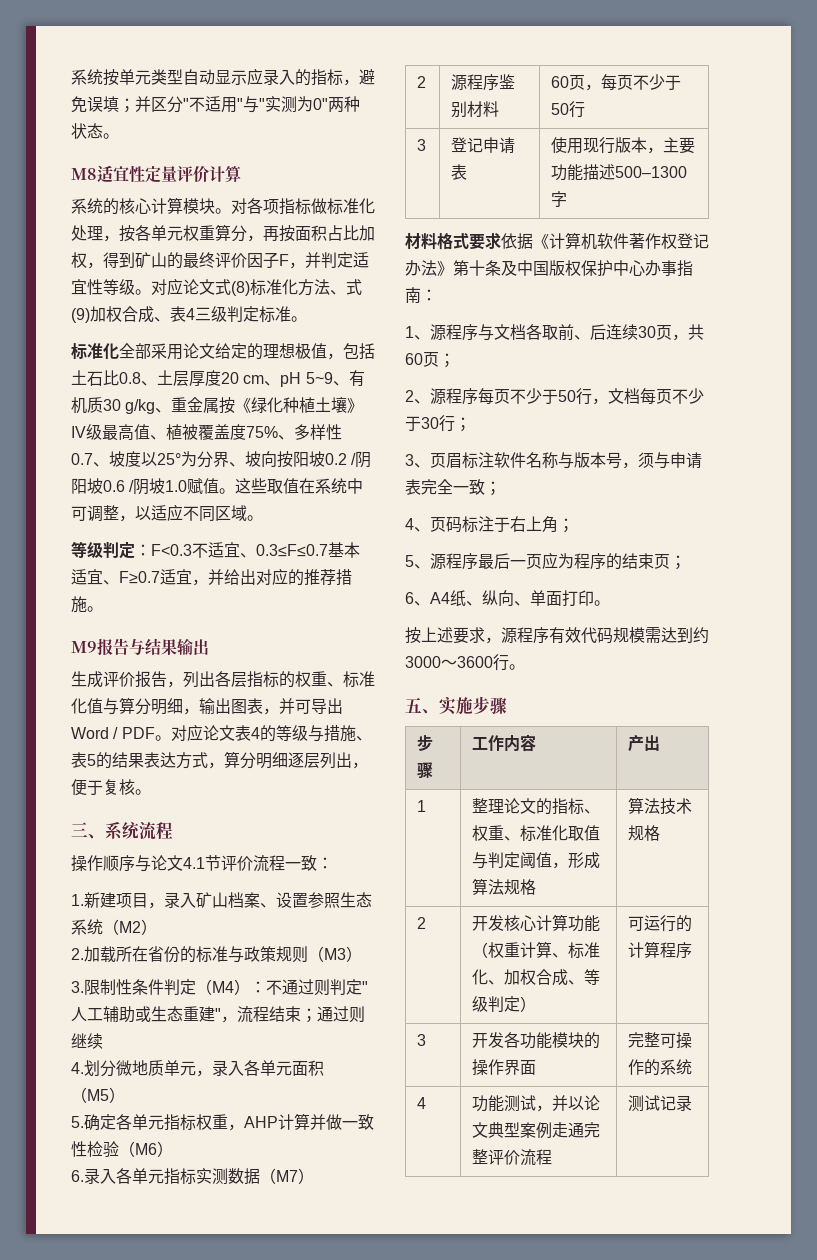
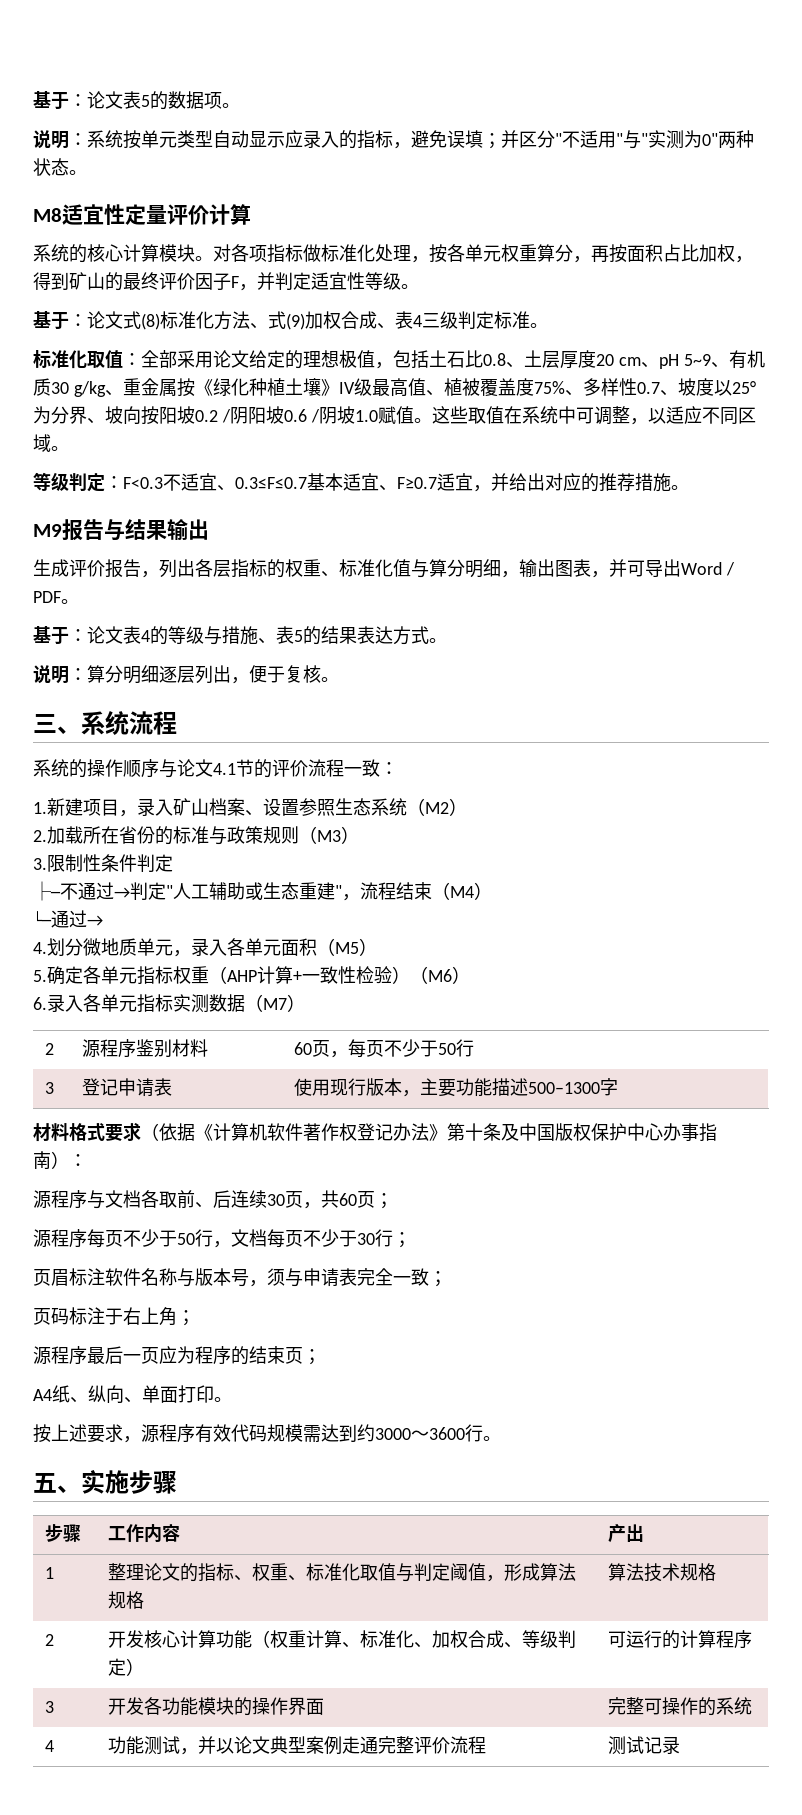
- 系统按单元类型自动显示应录入的指标，避免误填；并区分"不适用"与"实测为0"两种状态。
+ 基于：论文表5的数据项。
+ 说明：系统按单元类型自动显示应录入的指标，避免误填；并区分"不适用"与"实测为0"两种状态。
- 对各项指标做标准化处理，按各单元权重算分，再按面积占比加权，得到矿山的最终评价因子F，并判定适宜性等级。对应论文式(8)标准化方法、式(9)加权合成、表4三级判定标准。
+ 对各项指标做标准化处理，按各单元权重算分，再按面积占比加权，得到矿山的最终评价因子F，并判定适宜性等级。
+ 基于：论文式(8)标准化方法、式(9)加权合成、表4三级判定标准。
- 标准化全部采用论文给定的理想极值，包括土石比0.8、土层厚度20 cm、pH 5~9、有机质30 g/kg、重金属按《绿化种植土壤》IV级最高值、植被覆盖度75%、多样性0.7、坡度以25°为分界、坡向按阳坡0.2 /阴阳坡0.6 /阴坡1.0赋值。
+ 标准化取值：全部采用论文给定的理想极值，包括土石比0.8、土层厚度20 cm、pH 5~9、有机质30 g/kg、重金属按《绿化种植土壤》IV级最高值、植被覆盖度75%、多样性0.7、坡度以25°为分界、坡向按阳坡0.2 /阴阳坡0.6 /阴坡1.0赋值。
- 生成评价报告，列出各层指标的权重、标准化值与算分明细，输出图表，并可导出Word / PDF。对应论文表4的等级与措施、表5的结果表达方式，算分明细逐层列出，便于复核。
+ 生成评价报告，列出各层指标的权重、标准化值与算分明细，输出图表，并可导出Word / PDF。
+ 基于：论文表4的等级与措施、表5的结果表达方式。
+ 说明：算分明细逐层列出，便于复核。
- 操作顺序与论文4.1节评价流程一致：
+ 系统的操作顺序与论文4.1节的评价流程一致：
- 3.限制性条件判定（M4）：不通过则判定"人工辅助或生态重建"，流程结束；通过则继续
+ 3.限制性条件判定
+ ├─不通过→判定"人工辅助或生态重建"，流程结束（M4）
+ └─通过→
- 5.确定各单元指标权重，AHP计算并做一致性检验（M6）
+ 5.确定各单元指标权重（AHP计算+一致性检验）（M6）
- 材料格式要求依据《计算机软件著作权登记办法》第十条及中国版权保护中心办事指南：
- 1、源程序与文档各取前、后连续30页，共60页；
+ 材料格式要求（依据《计算机软件著作权登记办法》第十条及中国版权保护中心办事指南）：
+ 源程序与文档各取前、后连续30页，共60页；
- 2、源程序每页不少于50行，文档每页不少于30行；
+ 源程序每页不少于50行，文档每页不少于30行；
- 3、页眉标注软件名称与版本号，须与申请表完全一致；
+ 页眉标注软件名称与版本号，须与申请表完全一致；
- 4、页码标注于右上角；
+ 页码标注于右上角；
- 5、源程序最后一页应为程序的结束页；
+ 源程序最后一页应为程序的结束页；
- 6、A4纸、纵向、单面打印。
+ A4纸、纵向、单面打印。

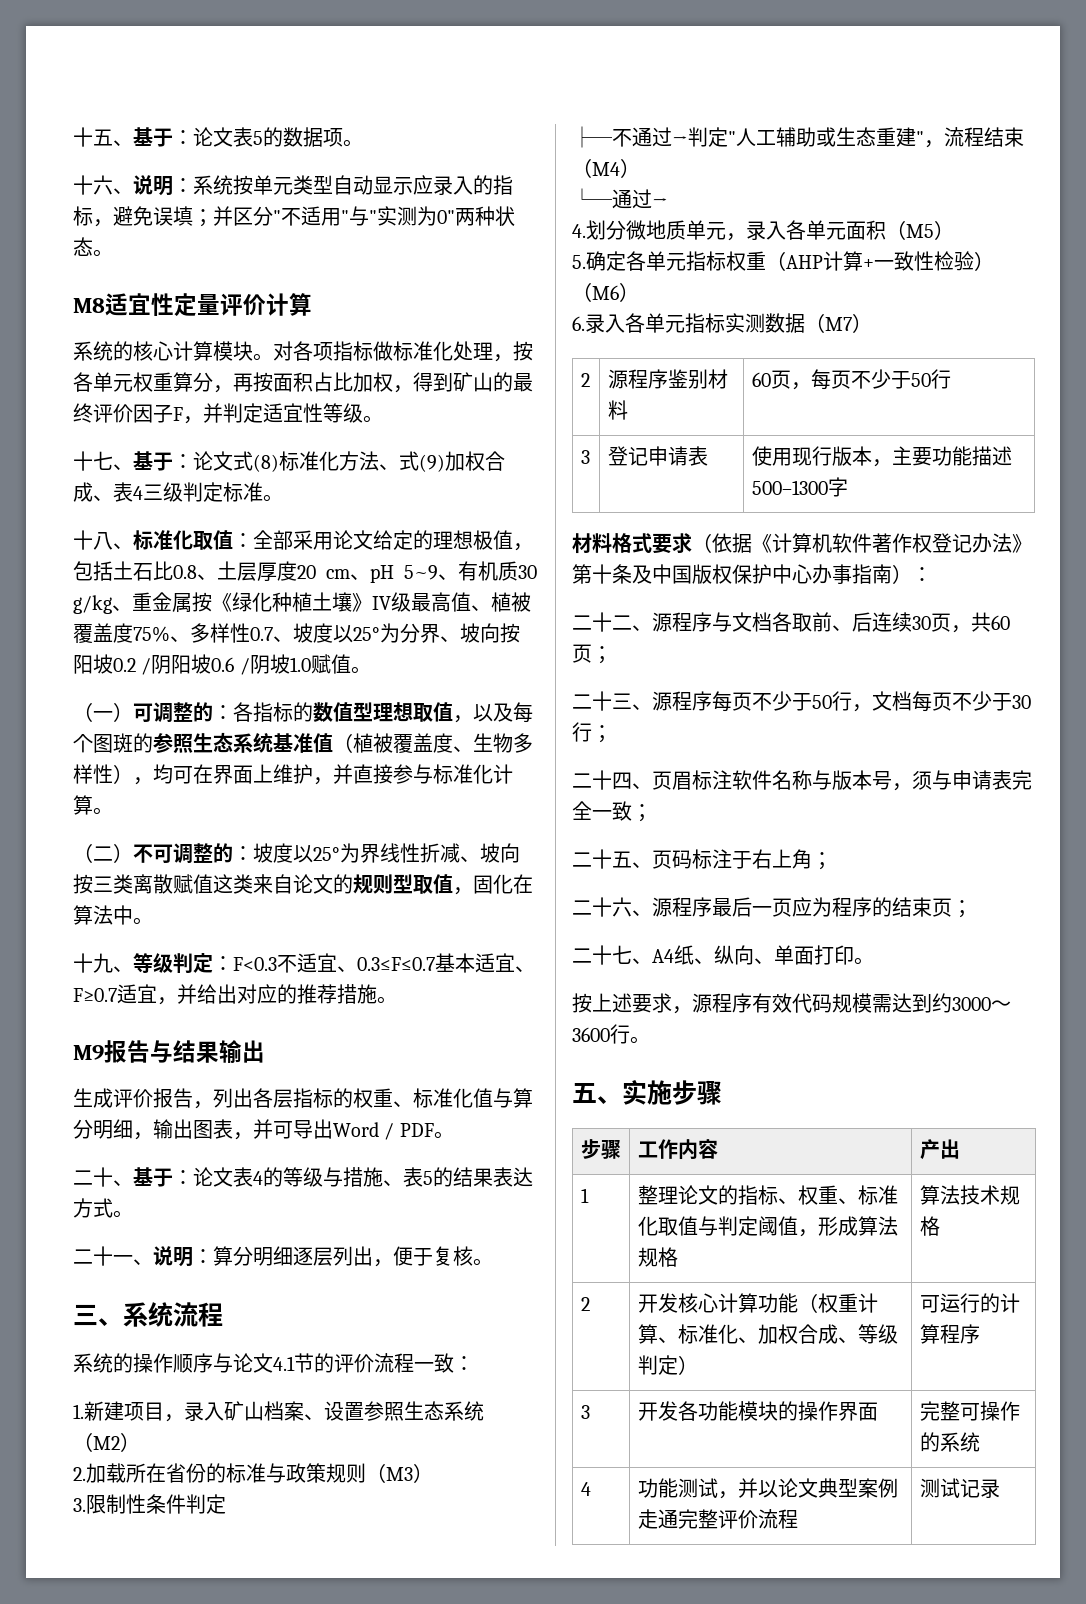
- 基于：论文表5的数据项。
+ 十五、基于：论文表5的数据项。
- 说明：系统按单元类型自动显示应录入的指标，避免误填；并区分"不适用"与"实测为0"两种状态。
+ 十六、说明：系统按单元类型自动显示应录入的指标，避免误填；并区分"不适用"与"实测为0"两种状态。
- 基于：论文式(8)标准化方法、式(9)加权合成、表4三级判定标准。
+ 十七、基于：论文式(8)标准化方法、式(9)加权合成、表4三级判定标准。
- 标准化取值：
+ 十八、标准化取值：
- 全部采用论文给定的理想极值，包括土石比0.8、土层厚度20 cm、pH 5~9、有机质30 g/kg、重金属按《绿化种植土壤》IV级最高值、植被覆盖度75%、多样性0.7、坡度以25°为分界、坡向按阳坡0.2 /阴阳坡0.6 /阴坡1.0赋值。这些取值在系统中可调整，以适应不同区域。
- 等级判定：
+ 全部采用论文给定的理想极值，包括土石比0.8、土层厚度20 cm、pH 5~9、有机质30 g/kg、重金属按《绿化种植土壤》IV级最高值、植被覆盖度75%、多样性0.7、坡度以25°为分界、坡向按阳坡0.2 /阴阳坡0.6 /阴坡1.0赋值。
+ （一）可调整的：各指标的数值型理想取值，以及每个图斑的参照生态系统基准值（植被覆盖度、生物多样性），均可在界面上维护，并直接参与标准化计算。
+ （二）不可调整的：坡度以25°为界线性折减、坡向按三类离散赋值这类来自论文的规则型取值，固化在算法中。
+ 十九、等级判定：
- 基于：论文表4的等级与措施、表5的结果表达方式。
+ 二十、基于：论文表4的等级与措施、表5的结果表达方式。
- 说明：算分明细逐层列出，便于复核。
+ 二十一、说明：算分明细逐层列出，便于复核。
- 源程序与文档各取前、后连续30页，共60页；
+ 二十二、源程序与文档各取前、后连续30页，共60页；
- 源程序每页不少于50行，文档每页不少于30行；
+ 二十三、源程序每页不少于50行，文档每页不少于30行；
- 页眉标注软件名称与版本号，须与申请表完全一致；
+ 二十四、页眉标注软件名称与版本号，须与申请表完全一致；
- 页码标注于右上角；
+ 二十五、页码标注于右上角；
- 源程序最后一页应为程序的结束页；
+ 二十六、源程序最后一页应为程序的结束页；
- A4纸、纵向、单面打印。
+ 二十七、A4纸、纵向、单面打印。

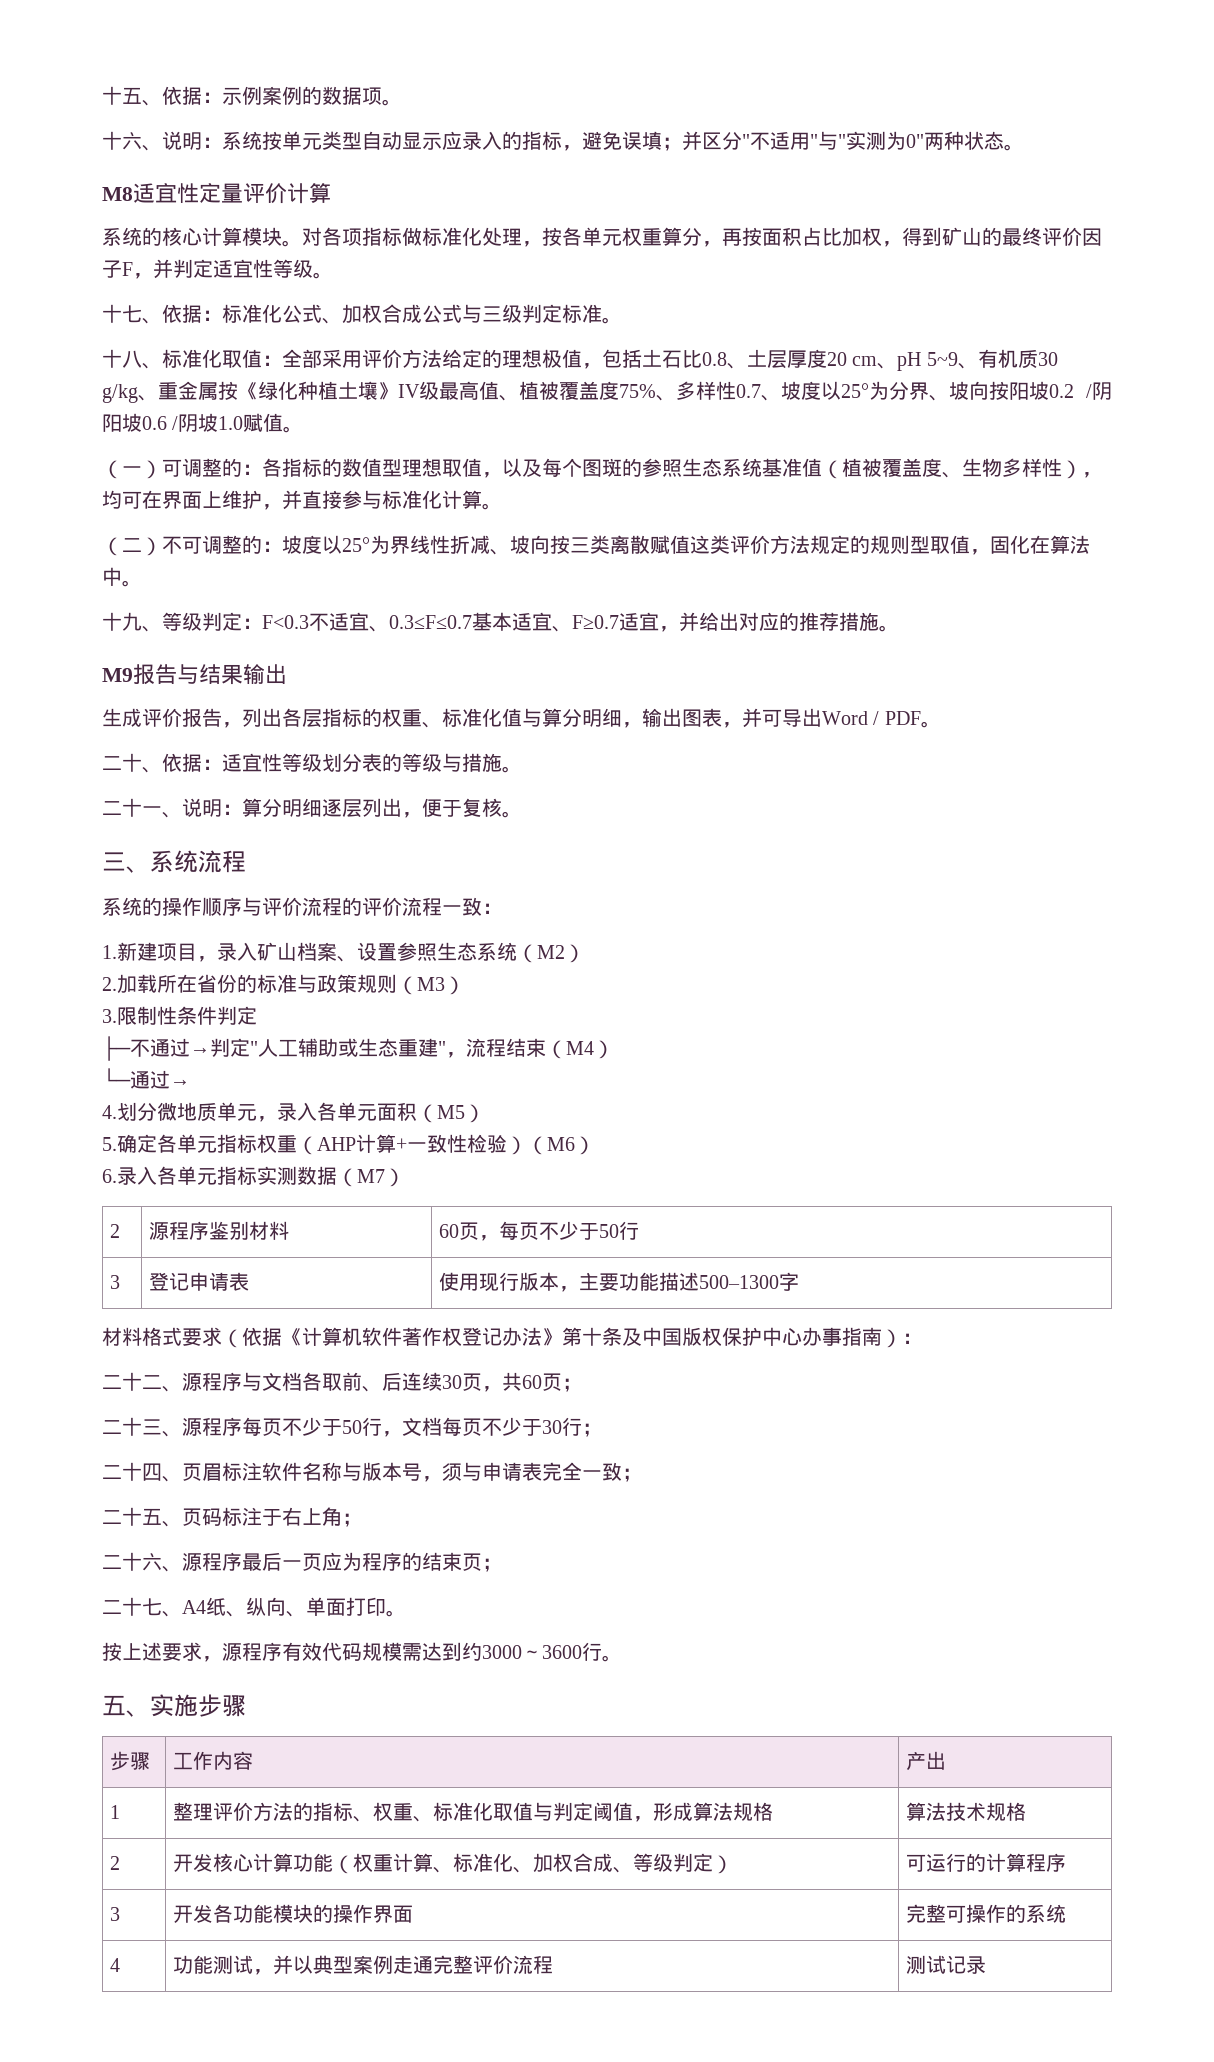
- 十五、基于：论文表5的数据项。
+ 十五、依据：示例案例的数据项。
- 十七、基于：论文式(8)标准化方法、式(9)加权合成、表4三级判定标准。
+ 十七、依据：标准化公式、加权合成公式与三级判定标准。
- 十八、标准化取值：全部采用论文给定的理想极值，包括土石比0.8、土层厚度20 cm、pH 5~9、有机质30 g/kg、重金属按《绿化种植土壤》IV级最高值、植被覆盖度75%、多样性0.7、坡度以25°为分界、坡向按阳坡0.2 /阴阳坡0.6 /阴坡1.0赋值。
+ 十八、标准化取值：全部采用评价方法给定的理想极值，包括土石比0.8、土层厚度20 cm、pH 5~9、有机质30 g/kg、重金属按《绿化种植土壤》IV级最高值、植被覆盖度75%、多样性0.7、坡度以25°为分界、坡向按阳坡0.2 /阴阳坡0.6 /阴坡1.0赋值。
- （二）不可调整的：坡度以25°为界线性折减、坡向按三类离散赋值这类来自论文的规则型取值，固化在算法中。
+ （二）不可调整的：坡度以25°为界线性折减、坡向按三类离散赋值这类评价方法规定的规则型取值，固化在算法中。
- 二十、基于：论文表4的等级与措施、表5的结果表达方式。
+ 二十、依据：适宜性等级划分表的等级与措施。
- 系统的操作顺序与论文4.1节的评价流程一致：
+ 系统的操作顺序与评价流程的评价流程一致：
- 1 | 整理论文的指标、权重、标准化取值与判定阈值，形成算法规格 | 算法技术规格
+ 1 | 整理评价方法的指标、权重、标准化取值与判定阈值，形成算法规格 | 算法技术规格
- 4 | 功能测试，并以论文典型案例走通完整评价流程 | 测试记录
+ 4 | 功能测试，并以典型案例走通完整评价流程 | 测试记录

